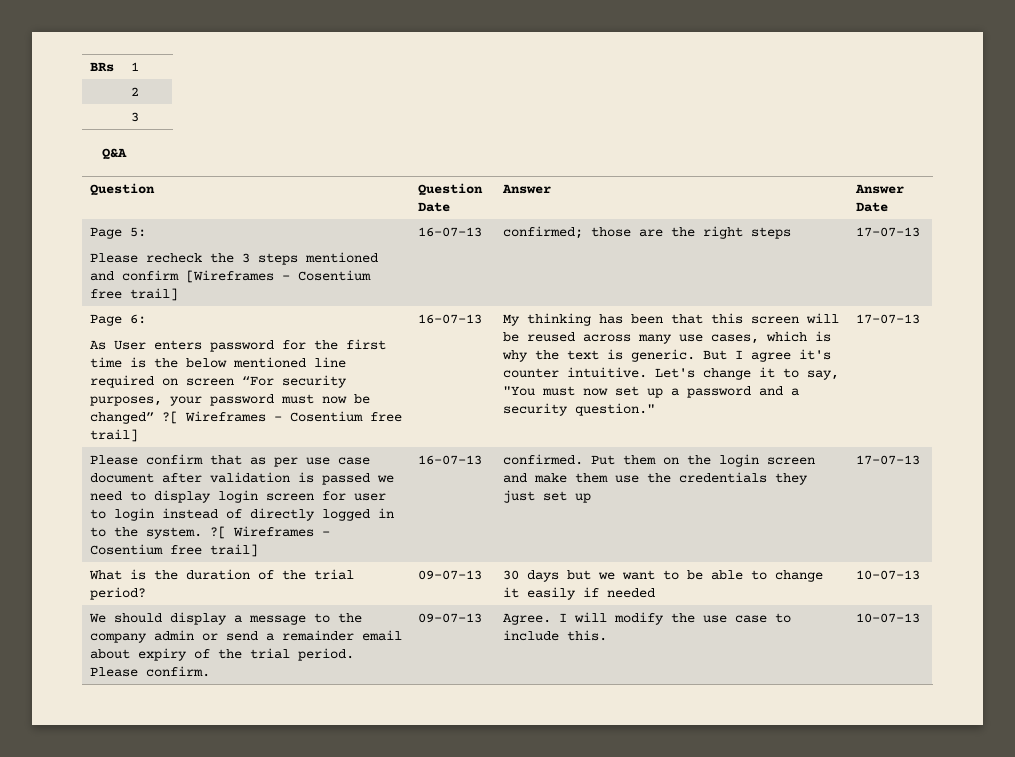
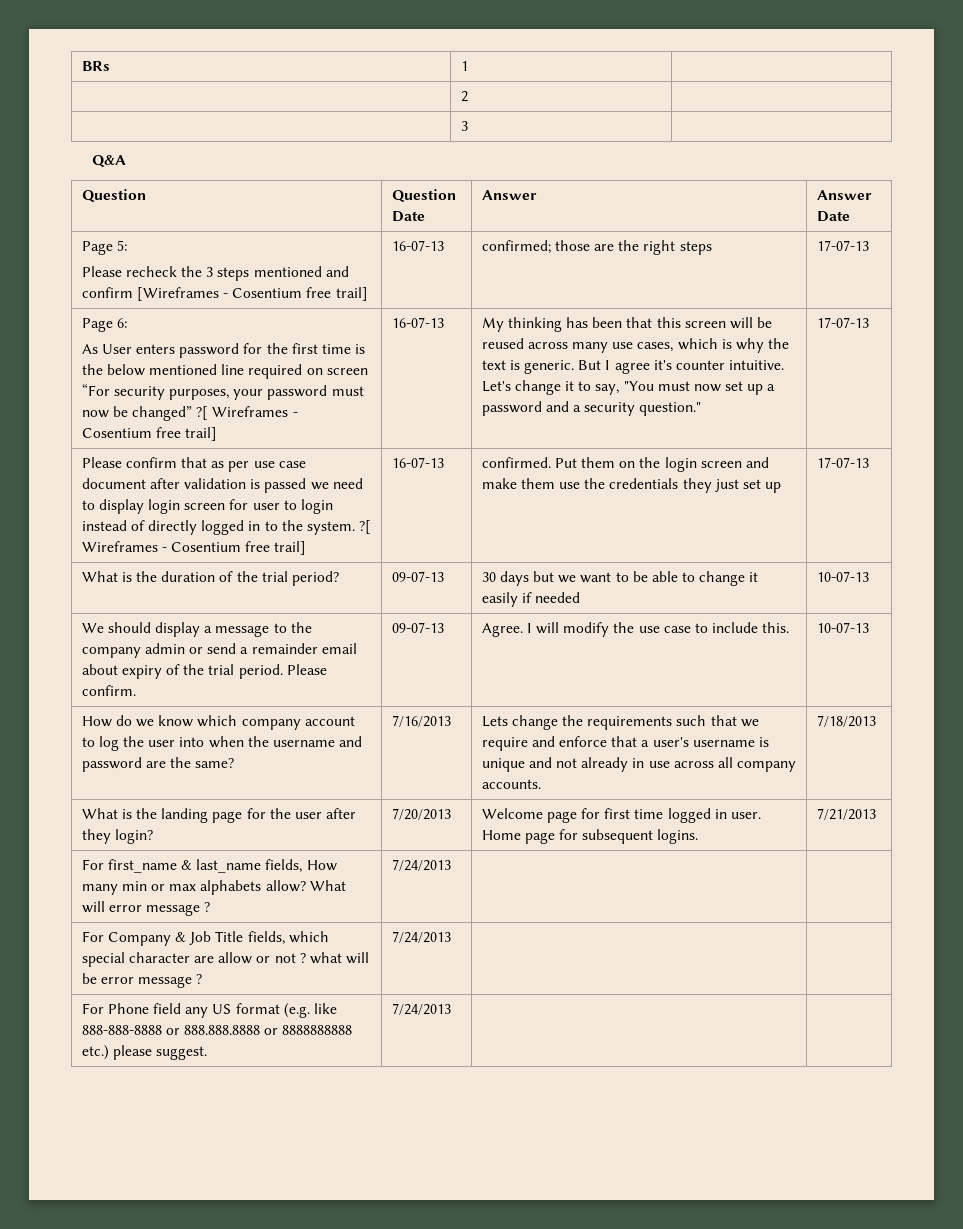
+ How do we know which company account to log the user into when the username and password are the same? | 7/16/2013 | Lets change the requirements such that we require and enforce that a user's username is unique and not already in use across all company accounts. | 7/18/2013
+ What is the landing page for the user after they login? | 7/20/2013 | Welcome page for first time logged in user. Home page for subsequent logins. | 7/21/2013
+ For first_name & last_name fields, How many min or max alphabets allow? What will error message ? | 7/24/2013 | |
+ For Company & Job Title fields, which special character are allow or not ? what will be error message ? | 7/24/2013 | |
+ For Phone field any US format (e.g. like 888-888-8888 or 888.888.8888 or 8888888888 etc.) please suggest. | 7/24/2013 | |

